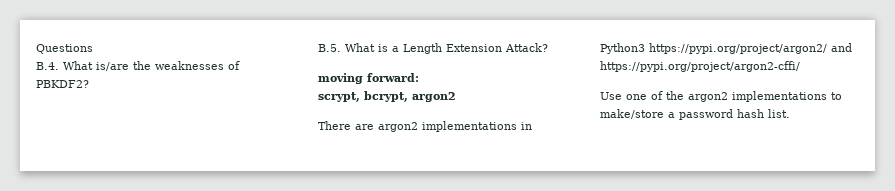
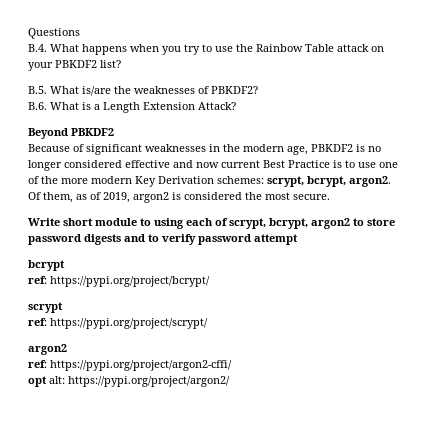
- B.4. What is/are the weaknesses of PBKDF2?
+ B.4. What happens when you try to use the Rainbow Table attack on your PBKDF2 list?
+ B.5. What is/are the weaknesses of PBKDF2?
- B.5. What is a Length Extension Attack?
+ B.6. What is a Length Extension Attack?
- moving forward:
- scrypt, bcrypt, argon2
- There are argon2 implementations in Python3 https://pypi.org/project/argon2/ and https://pypi.org/project/argon2-cffi/
- Use one of the argon2 implementations to make/store a password hash list.
+ Beyond PBKDF2
+ Because of significant weaknesses in the modern age, PBKDF2 is no longer considered effective and now current Best Practice is to use one of the more modern Key Derivation schemes: scrypt, bcrypt, argon2. Of them, as of 2019, argon2 is considered the most secure.
+ Write short module to using each of scrypt, bcrypt, argon2 to store password digests and to verify password attempt
+ bcrypt
+ ref: https://pypi.org/project/bcrypt/
+ scrypt
+ ref: https://pypi.org/project/scrypt/
+ argon2
+ ref: https://pypi.org/project/argon2-cffi/
+ opt alt: https://pypi.org/project/argon2/

